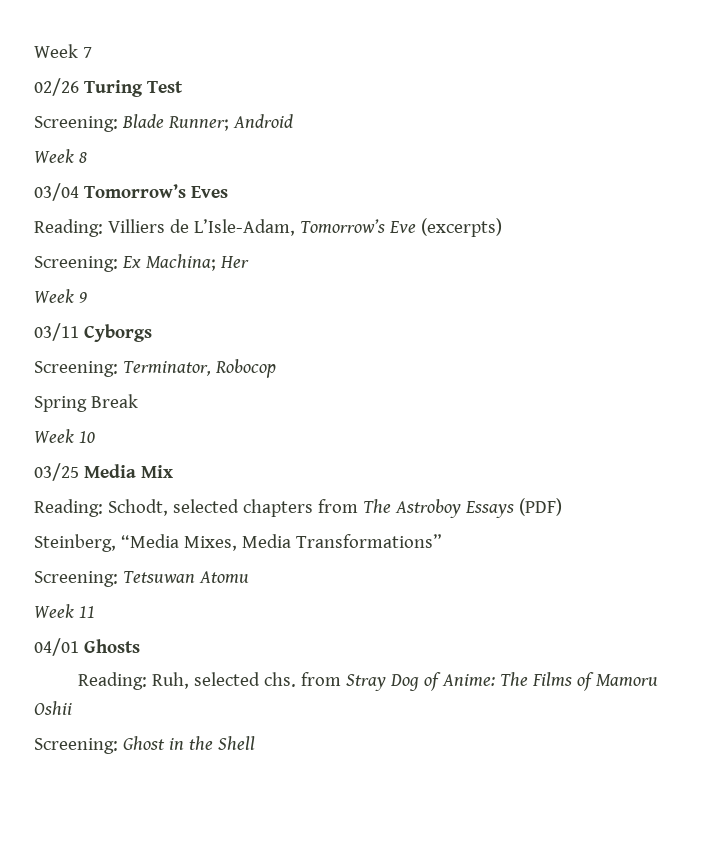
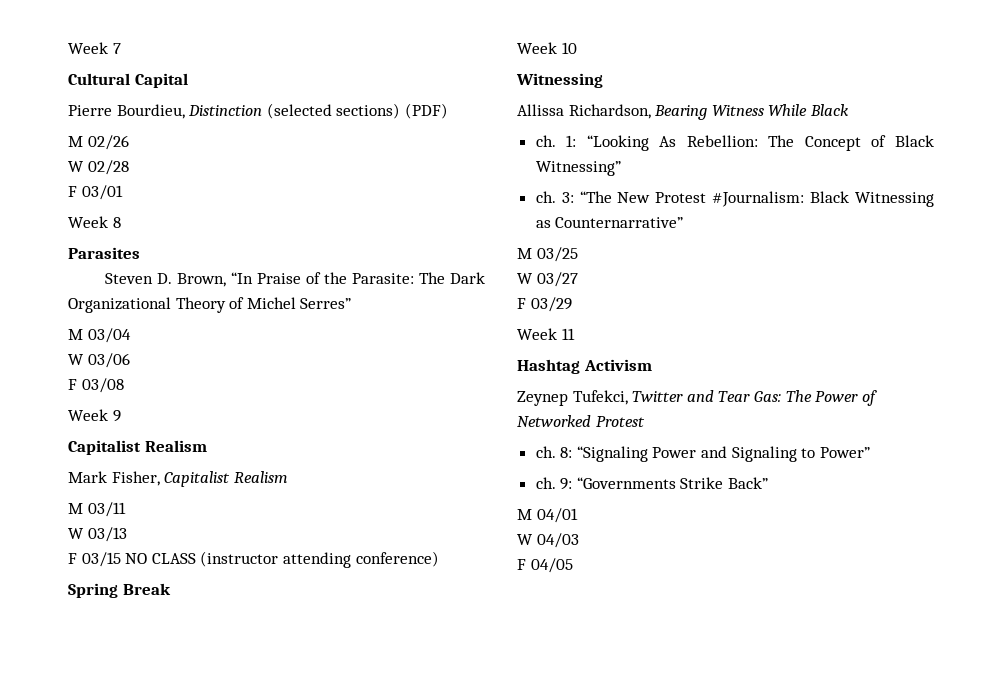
- 02/26 Turing Test
- Screening: Blade Runner; Android
+ Cultural Capital
+ Pierre Bourdieu, Distinction (selected sections) (PDF)
+ M 02/26
+ W 02/28
+ F 03/01
  Week 8
- 03/04 Tomorrow’s Eves
- Reading: Villiers de L’Isle-Adam, Tomorrow’s Eve (excerpts)
- Screening: Ex Machina; Her
+ Parasites
+ Steven D. Brown, “In Praise of the Parasite: The Dark Organizational Theory of Michel Serres”
+ M 03/04
+ W 03/06
+ F 03/08
  Week 9
- 03/11 Cyborgs
- Screening: Terminator, Robocop
+ Capitalist Realism
+ Mark Fisher, Capitalist Realism
+ M 03/11
+ W 03/13
+ F 03/15 NO CLASS (instructor attending conference)
  Spring Break
  Week 10
- 03/25 Media Mix
- Reading: Schodt, selected chapters from The Astroboy Essays (PDF)
- Steinberg, “Media Mixes, Media Transformations”
- Screening: Tetsuwan Atomu
+ Witnessing
+ Allissa Richardson, Bearing Witness While Black
+ ch. 1: “Looking As Rebellion: The Concept of Black Witnessing”
+ ch. 3: “The New Protest #Journalism: Black Witnessing as Counternarrative”
+ M 03/25
+ W 03/27
+ F 03/29
  Week 11
- 04/01 Ghosts
- Reading: Ruh, selected chs. from Stray Dog of Anime: The Films of Mamoru Oshii
- Screening: Ghost in the Shell
+ Hashtag Activism
+ Zeynep Tufekci, Twitter and Tear Gas: The Power of Networked Protest
+ ch. 8: “Signaling Power and Signaling to Power”
+ ch. 9: “Governments Strike Back”
+ M 04/01
+ W 04/03
+ F 04/05

